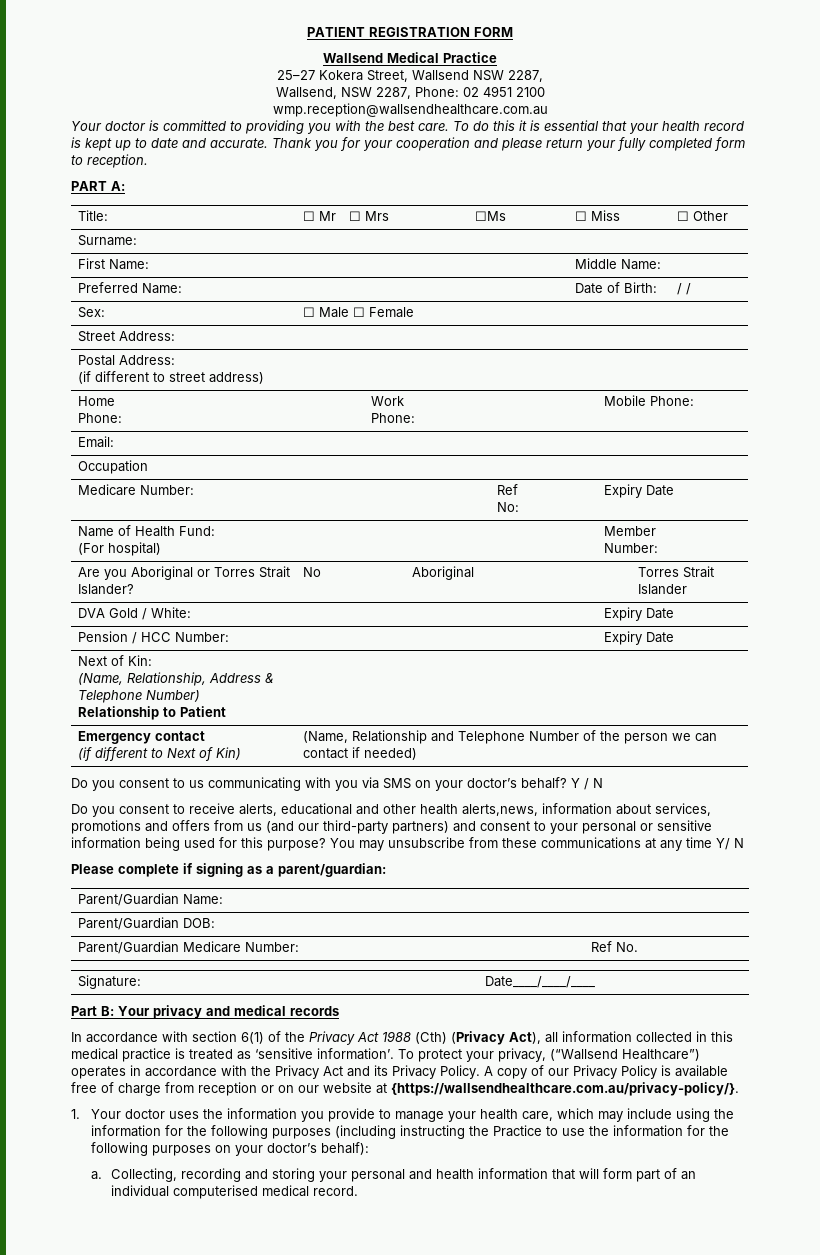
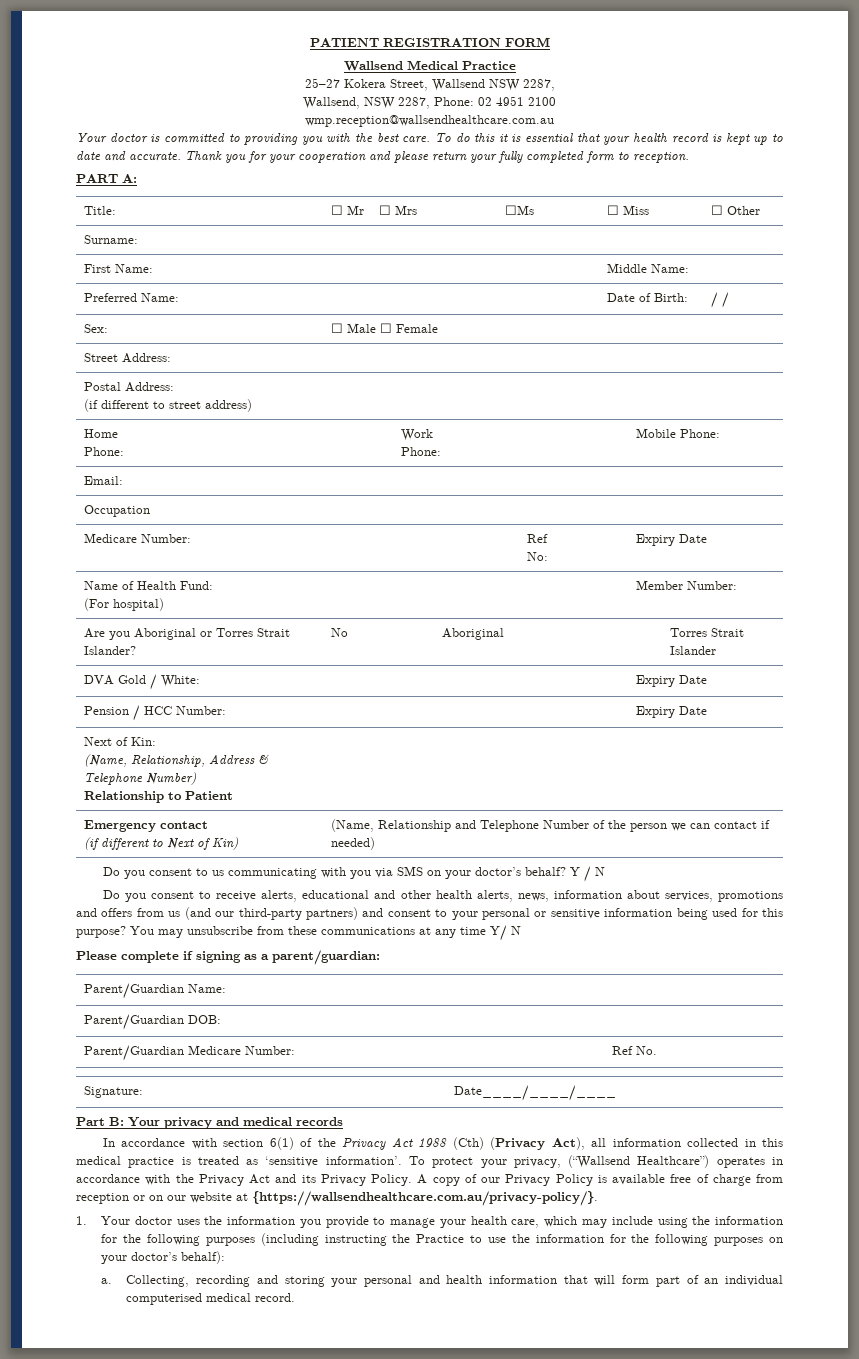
- Do you consent to receive alerts, educational and other health alerts,news, information about services, promotions and offers from us (and our third-party partners) and consent to your personal or sensitive information being used for this purpose?
+ Do you consent to receive alerts, educational and other health alerts, news, information about services, promotions and offers from us (and our third-party partners) and consent to your personal or sensitive information being used for this purpose?

